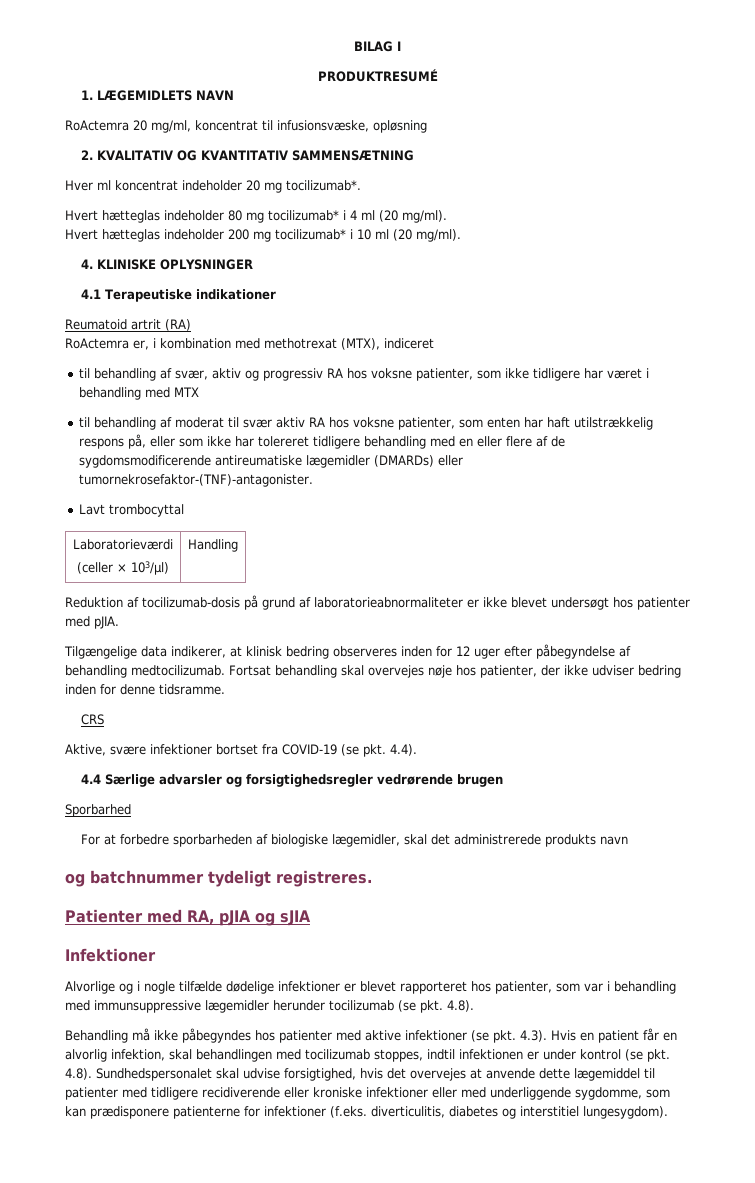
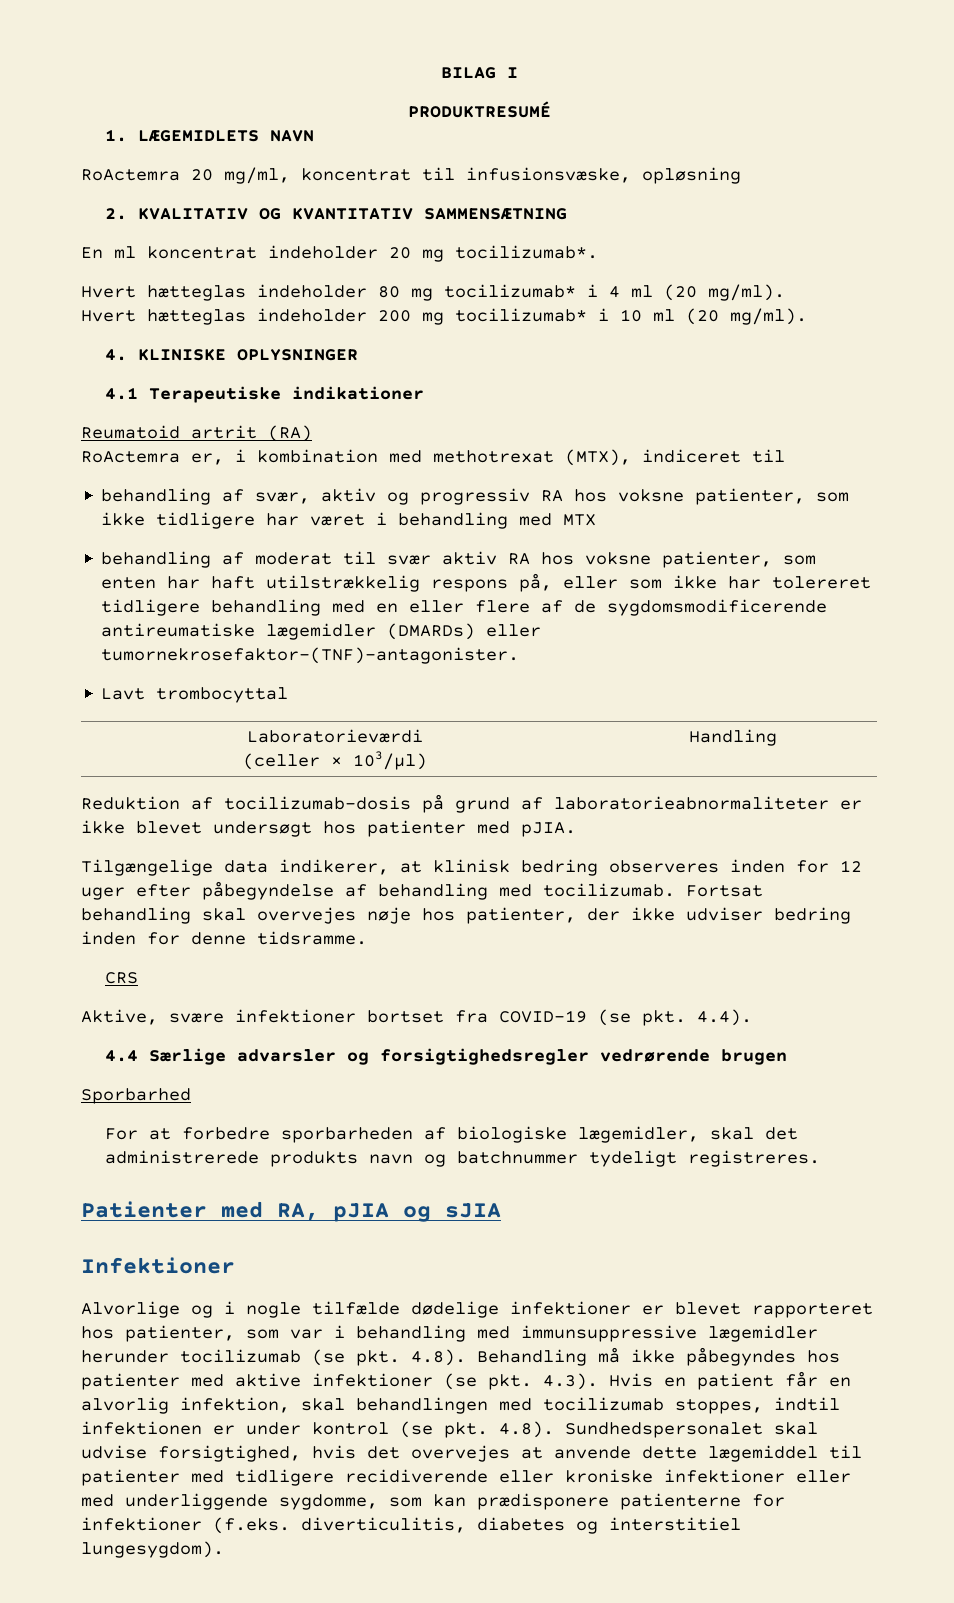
- Hver ml koncentrat indeholder 20 mg tocilizumab*.
+ En ml koncentrat indeholder 20 mg tocilizumab*.
- RoActemra er, i kombination med methotrexat (MTX), indiceret
- til behandling af svær, aktiv og progressiv RA hos voksne patienter, som ikke tidligere har været i behandling med MTX
+ RoActemra er, i kombination med methotrexat (MTX), indiceret til
+ behandling af svær, aktiv og progressiv RA hos voksne patienter, som ikke tidligere har været i behandling med MTX
- til behandling af moderat til svær aktiv RA hos voksne patienter, som enten har haft utilstrækkelig respons på, eller som ikke har tolereret tidligere behandling med en eller flere af de sygdomsmodificerende antireumatiske lægemidler (DMARDs) eller tumornekrosefaktor-(TNF)-antagonister.
+ behandling af moderat til svær aktiv RA hos voksne patienter, som enten har haft utilstrækkelig respons på, eller som ikke har tolereret tidligere behandling med en eller flere af de sygdomsmodificerende antireumatiske lægemidler (DMARDs) eller tumornekrosefaktor-(TNF)-antagonister.
- Tilgængelige data indikerer, at klinisk bedring observeres inden for 12 uger efter påbegyndelse af behandling medtocilizumab.
+ Tilgængelige data indikerer, at klinisk bedring observeres inden for 12 uger efter påbegyndelse af behandling med tocilizumab.
- For at forbedre sporbarheden af biologiske lægemidler, skal det administrerede produkts navn
- og batchnummer tydeligt registreres.
+ For at forbedre sporbarheden af biologiske lægemidler, skal det administrerede produkts navn og batchnummer tydeligt registreres.
- Alvorlige og i nogle tilfælde dødelige infektioner er blevet rapporteret hos patienter, som var i behandling med immunsuppressive lægemidler herunder tocilizumab (se pkt. 4.8).
- Behandling må ikke påbegyndes hos patienter med aktive infektioner (se pkt. 4.3). Hvis en patient får en alvorlig infektion, skal behandlingen med tocilizumab stoppes, indtil infektionen er under kontrol (se pkt. 4.8). Sundhedspersonalet skal udvise forsigtighed, hvis det overvejes at anvende dette lægemiddel til patienter med tidligere recidiverende eller kroniske infektioner eller med underliggende sygdomme, som kan prædisponere patienterne for infektioner (f.eks. diverticulitis, diabetes og interstitiel lungesygdom).
+ Alvorlige og i nogle tilfælde dødelige infektioner er blevet rapporteret hos patienter, som var i behandling med immunsuppressive lægemidler herunder tocilizumab (se pkt. 4.8). Behandling må ikke påbegyndes hos patienter med aktive infektioner (se pkt. 4.3). Hvis en patient får en alvorlig infektion, skal behandlingen med tocilizumab stoppes, indtil infektionen er under kontrol (se pkt. 4.8). Sundhedspersonalet skal udvise forsigtighed, hvis det overvejes at anvende dette lægemiddel til patienter med tidligere recidiverende eller kroniske infektioner eller med underliggende sygdomme, som kan prædisponere patienterne for infektioner (f.eks. diverticulitis, diabetes og interstitiel lungesygdom).

